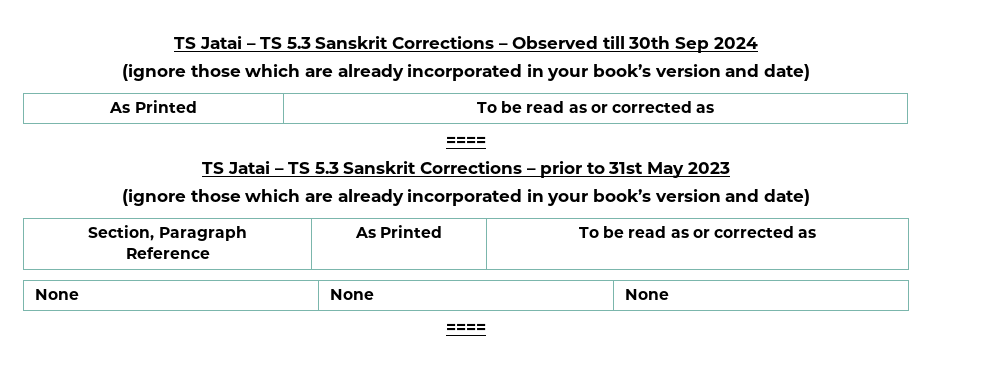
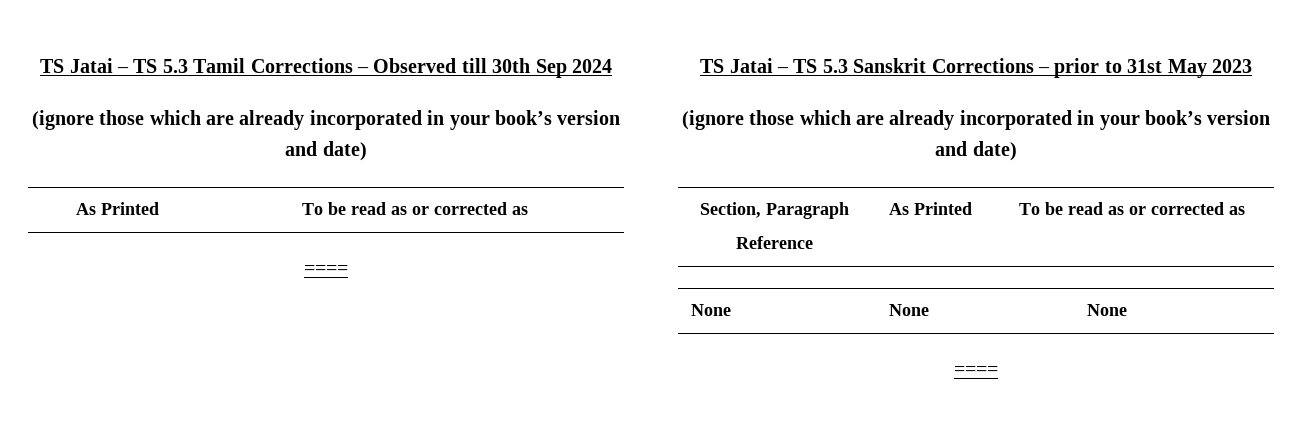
- TS Jatai – TS 5.3 Sanskrit Corrections – Observed till 30th Sep 2024
+ TS Jatai – TS 5.3 Tamil Corrections – Observed till 30th Sep 2024

